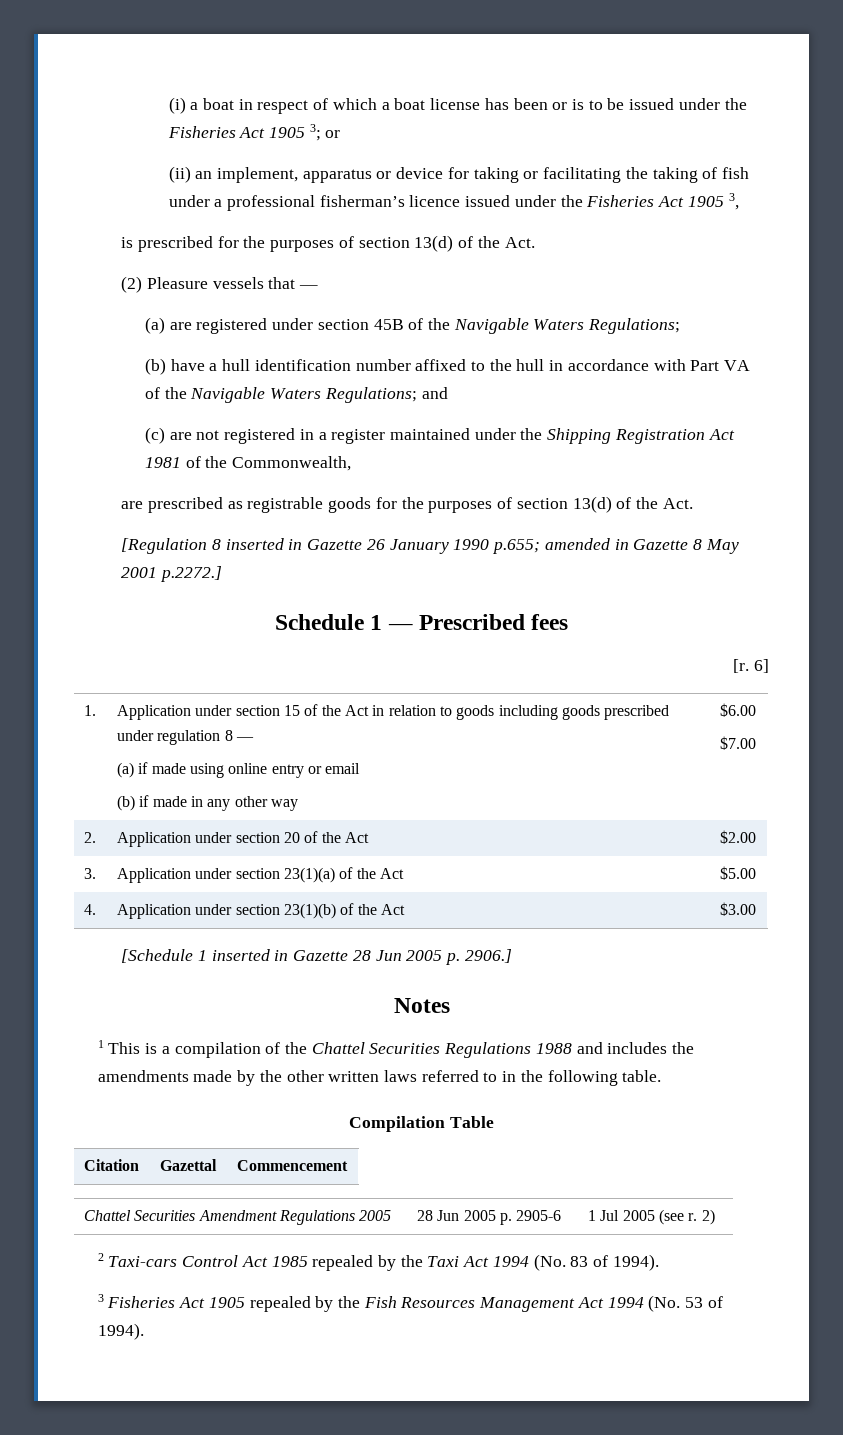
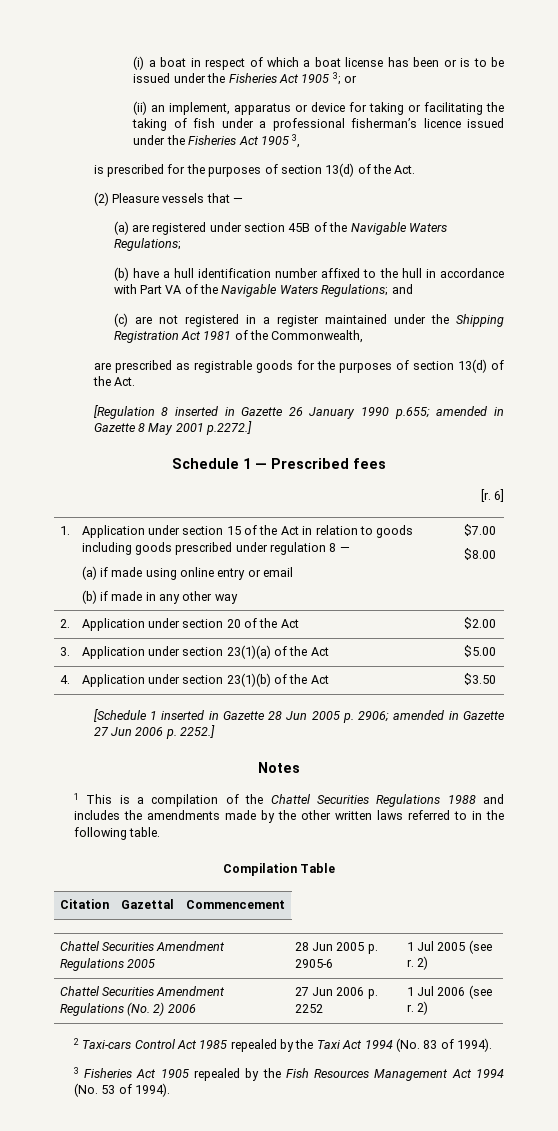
  1. | Application under section 15 of the Act in relation to goods including goods prescribed under regulation 8 —
  (a) if made using online entry or email
- (b) if made in any other way | $6.00
- $7.00
+ (b) if made in any other way | $7.00
+ $8.00
- 4. | Application under section 23(1)(b) of the Act | $3.00
+ 4. | Application under section 23(1)(b) of the Act | $3.50
- [Schedule 1 inserted in Gazette 28 Jun 2005 p. 2906.]
+ [Schedule 1 inserted in Gazette 28 Jun 2005 p. 2906; amended in Gazette 27 Jun 2006 p. 2252.]
+ Chattel Securities Amendment Regulations (No. 2) 2006 | 27 Jun 2006 p. 2252 | 1 Jul 2006 (see r. 2)

